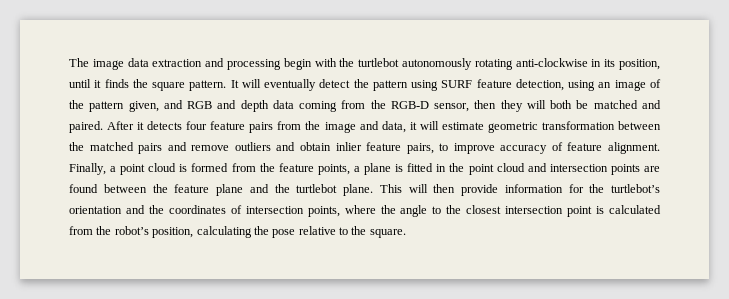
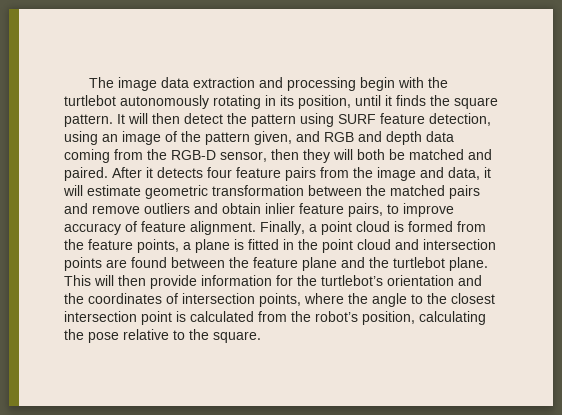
- The image data extraction and processing begin with the turtlebot autonomously rotating anti-clockwise in its position, until it finds the square pattern.
+ The image data extraction and processing begin with the turtlebot autonomously rotating in its position, until it finds the square pattern.
- It will eventually detect the pattern using SURF feature detection, using an image of the pattern given, and RGB and depth data coming from the RGB-D sensor, then they will both be matched and paired.
+ It will then detect the pattern using SURF feature detection, using an image of the pattern given, and RGB and depth data coming from the RGB-D sensor, then they will both be matched and paired.

